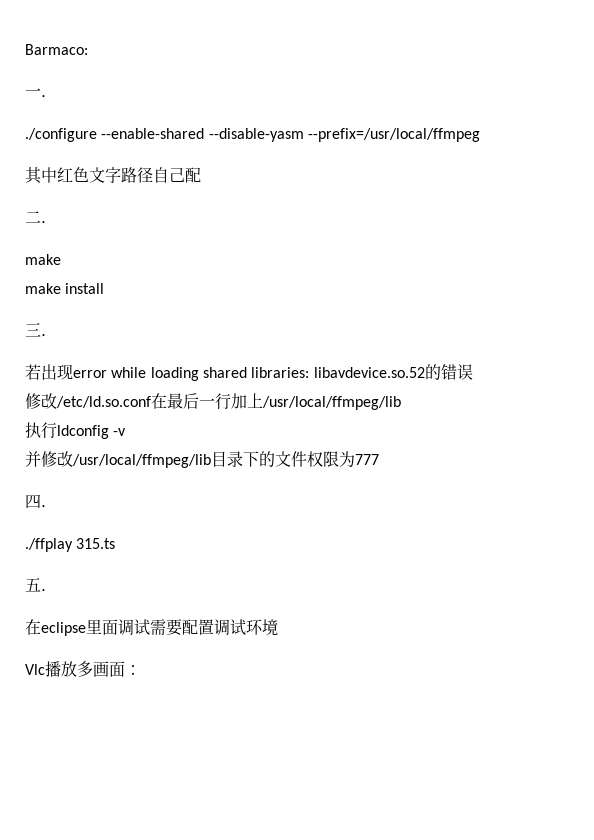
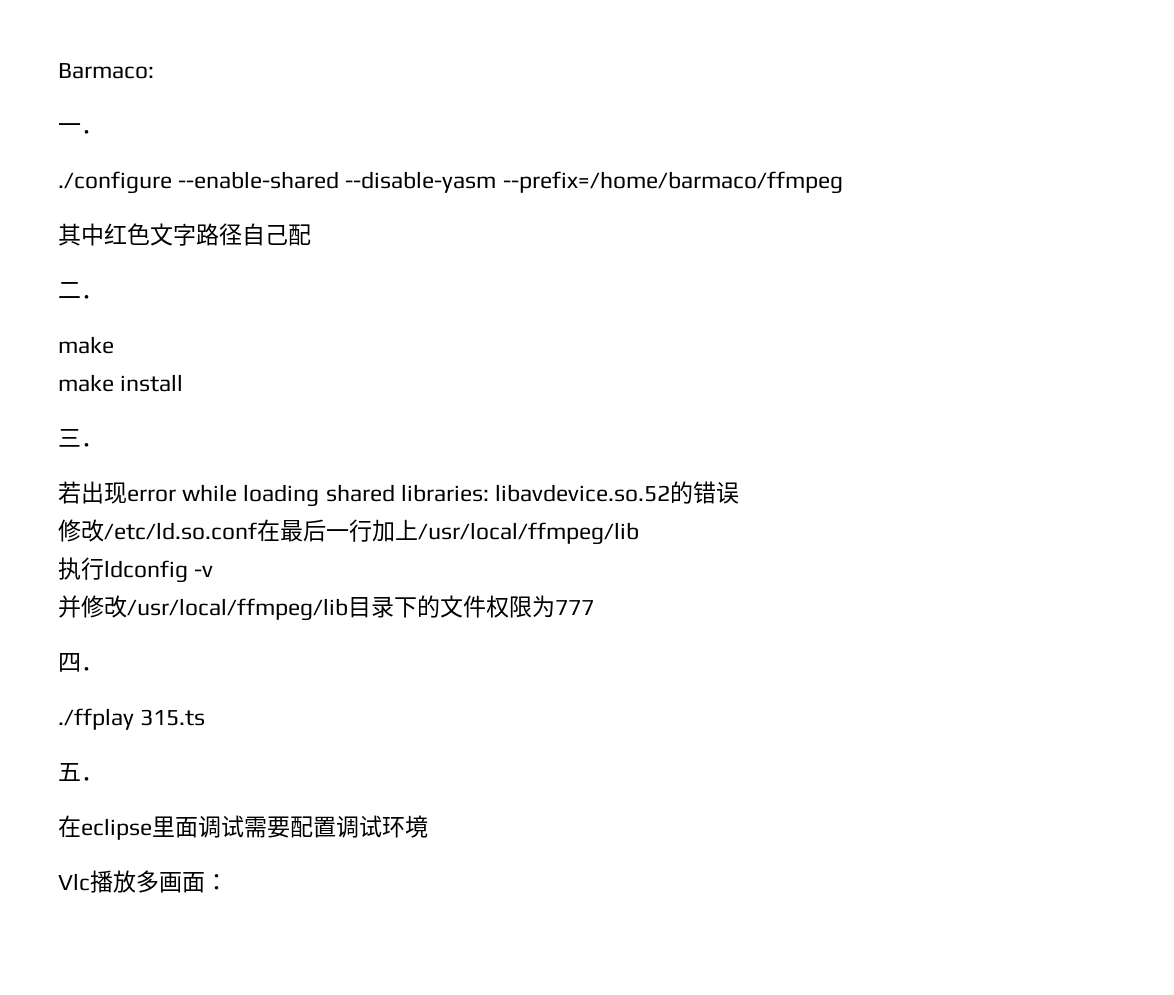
- ./configure --enable-shared --disable-yasm --prefix=/usr/local/ffmpeg
+ ./configure --enable-shared --disable-yasm --prefix=/home/barmaco/ffmpeg

